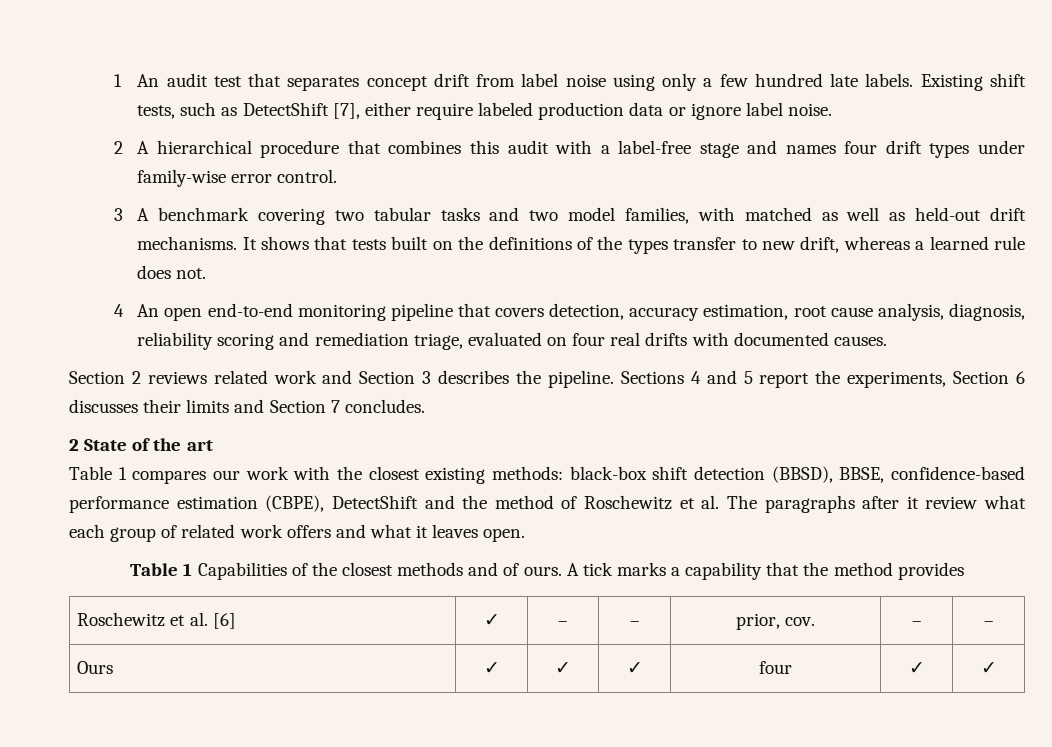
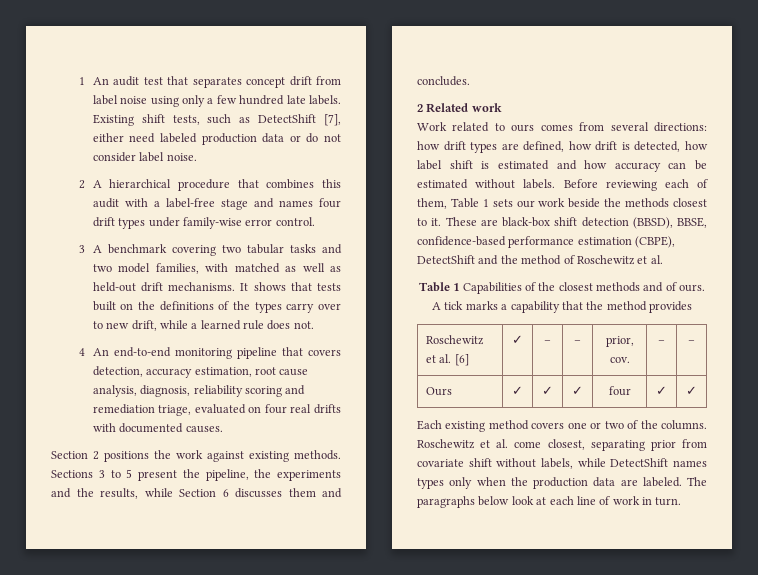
- Existing shift tests, such as DetectShift [7], either require labeled production data or ignore label noise.
+ Existing shift tests, such as DetectShift [7], either need labeled production data or do not consider label noise.
- It shows that tests built on the definitions of the types transfer to new drift, whereas a learned rule does not.
+ It shows that tests built on the definitions of the types carry over to new drift, while a learned rule does not.
- 4 An open end-to-end monitoring pipeline that covers detection, accuracy estimation, root cause analysis, diagnosis, reliability scoring and remediation triage, evaluated on four real drifts with documented causes.
+ 4 An end-to-end monitoring pipeline that covers detection, accuracy estimation, root cause analysis, diagnosis, reliability scoring and remediation triage, evaluated on four real drifts with documented causes.
- Section 2 reviews related work and Section 3 describes the pipeline. Sections 4 and 5 report the experiments, Section 6 discusses their limits and Section 7 concludes.
- 2 State of the art
- Table 1 compares our work with the closest existing methods: black-box shift detection (BBSD), BBSE, confidence-based performance estimation (CBPE), DetectShift and the method of Roschewitz et al. The paragraphs after it review what each group of related work offers and what it leaves open.
+ Section 2 positions the work against existing methods. Sections 3 to 5 present the pipeline, the experiments and the results, while Section 6 discusses them and concludes.
+ 2 Related work
+ Work related to ours comes from several directions: how drift types are defined, how drift is detected, how label shift is estimated and how accuracy can be estimated without labels. Before reviewing each of them, Table 1 sets our work beside the methods closest to it. These are black-box shift detection (BBSD), BBSE, confidence-based performance estimation (CBPE), DetectShift and the method of Roschewitz et al.
+ Each existing method covers one or two of the columns. Roschewitz et al. come closest, separating prior from covariate shift without labels, while DetectShift names types only when the production data are labeled. The paragraphs below look at each line of work in turn.

